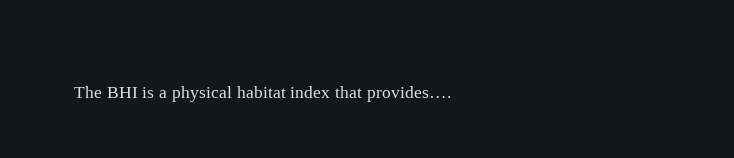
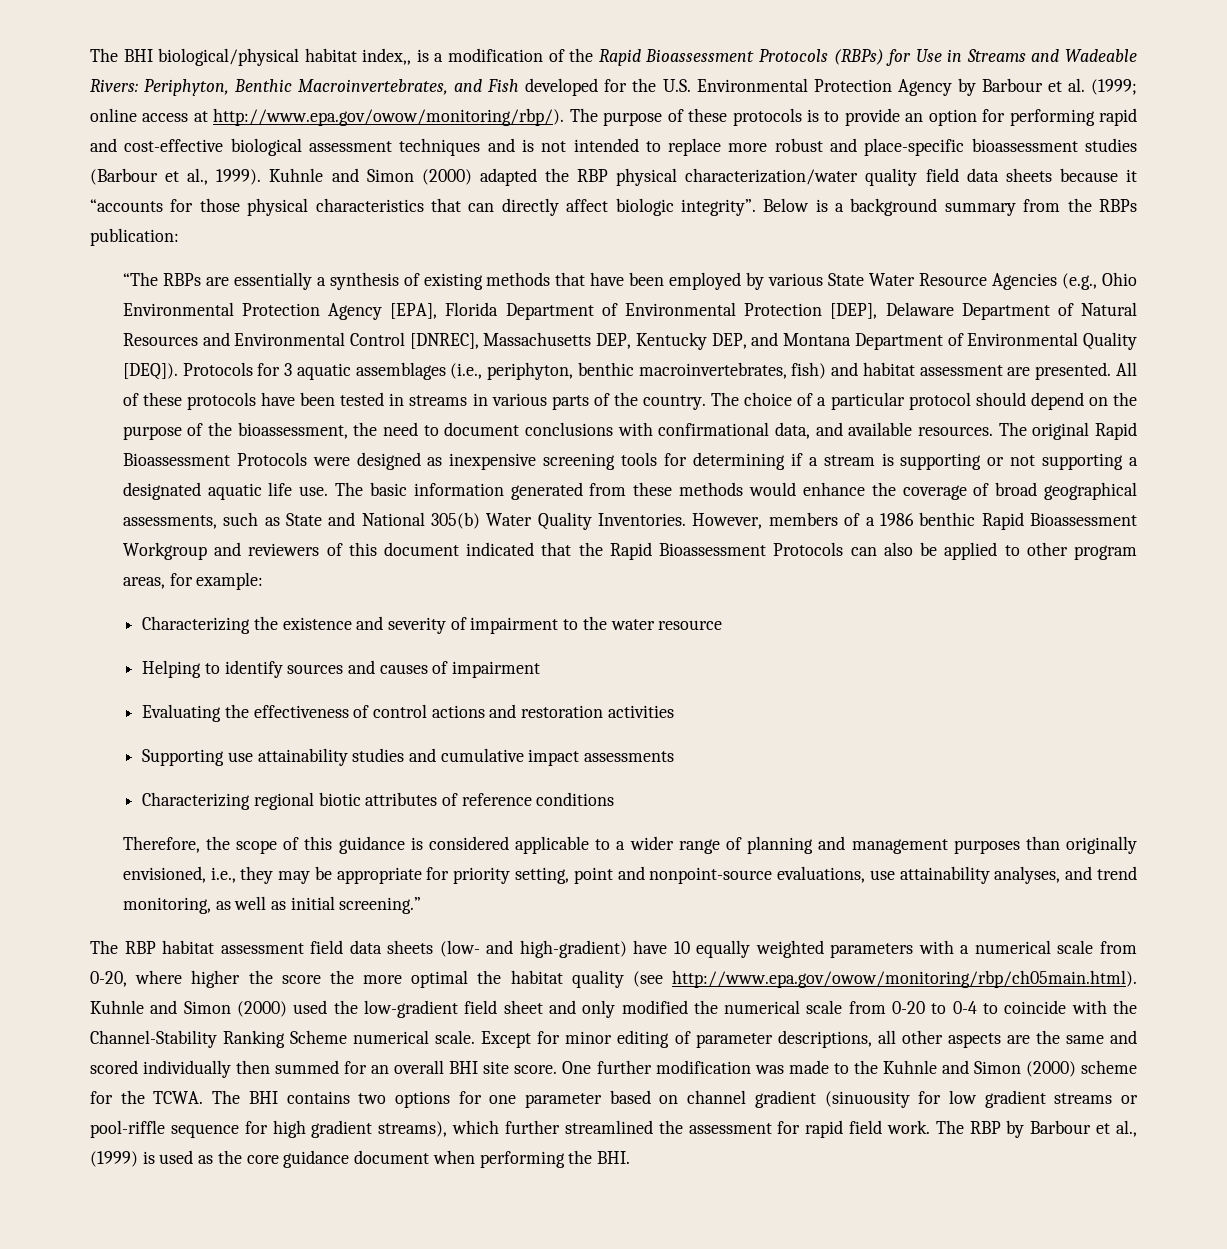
- The BHI is a physical habitat index that provides….
+ The BHI biological/physical habitat index,, is a modification of the Rapid Bioassessment Protocols (RBPs) for Use in Streams and Wadeable Rivers: Periphyton, Benthic Macroinvertebrates, and Fish developed for the U.S. Environmental Protection Agency by Barbour et al. (1999; online access at http://www.epa.gov/owow/monitoring/rbp/). The purpose of these protocols is to provide an option for performing rapid and cost-effective biological assessment techniques and is not intended to replace more robust and place-specific bioassessment studies (Barbour et al., 1999). Kuhnle and Simon (2000) adapted the RBP physical characterization/water quality field data sheets because it “accounts for those physical characteristics that can directly affect biologic integrity”. Below is a background summary from the RBPs publication:
+ “The RBPs are essentially a synthesis of existing methods that have been employed by various State Water Resource Agencies (e.g., Ohio Environmental Protection Agency [EPA], Florida Department of Environmental Protection [DEP], Delaware Department of Natural Resources and Environmental Control [DNREC], Massachusetts DEP, Kentucky DEP, and Montana Department of Environmental Quality [DEQ]). Protocols for 3 aquatic assemblages (i.e., periphyton, benthic macroinvertebrates, fish) and habitat assessment are presented. All of these protocols have been tested in streams in various parts of the country. The choice of a particular protocol should depend on the purpose of the bioassessment, the need to document conclusions with confirmational data, and available resources. The original Rapid Bioassessment Protocols were designed as inexpensive screening tools for determining if a stream is supporting or not supporting a designated aquatic life use. The basic information generated from these methods would enhance the coverage of broad geographical assessments, such as State and National 305(b) Water Quality Inventories. However, members of a 1986 benthic Rapid Bioassessment Workgroup and reviewers of this document indicated that the Rapid Bioassessment Protocols can also be applied to other program areas, for example:
+ Characterizing the existence and severity of impairment to the water resource
+ Helping to identify sources and causes of impairment
+ Evaluating the effectiveness of control actions and restoration activities
+ Supporting use attainability studies and cumulative impact assessments
+ Characterizing regional biotic attributes of reference conditions
+ Therefore, the scope of this guidance is considered applicable to a wider range of planning and management purposes than originally envisioned, i.e., they may be appropriate for priority setting, point and nonpoint-source evaluations, use attainability analyses, and trend monitoring, as well as initial screening.”
+ The RBP habitat assessment field data sheets (low- and high-gradient) have 10 equally weighted parameters with a numerical scale from 0-20, where higher the score the more optimal the habitat quality (see http://www.epa.gov/owow/monitoring/rbp/ch05main.html). Kuhnle and Simon (2000) used the low-gradient field sheet and only modified the numerical scale from 0-20 to 0-4 to coincide with the Channel-Stability Ranking Scheme numerical scale. Except for minor editing of parameter descriptions, all other aspects are the same and scored individually then summed for an overall BHI site score. One further modification was made to the Kuhnle and Simon (2000) scheme for the TCWA. The BHI contains two options for one parameter based on channel gradient (sinuousity for low gradient streams or pool-riffle sequence for high gradient streams), which further streamlined the assessment for rapid field work. The RBP by Barbour et al., (1999) is used as the core guidance document when performing the BHI.

